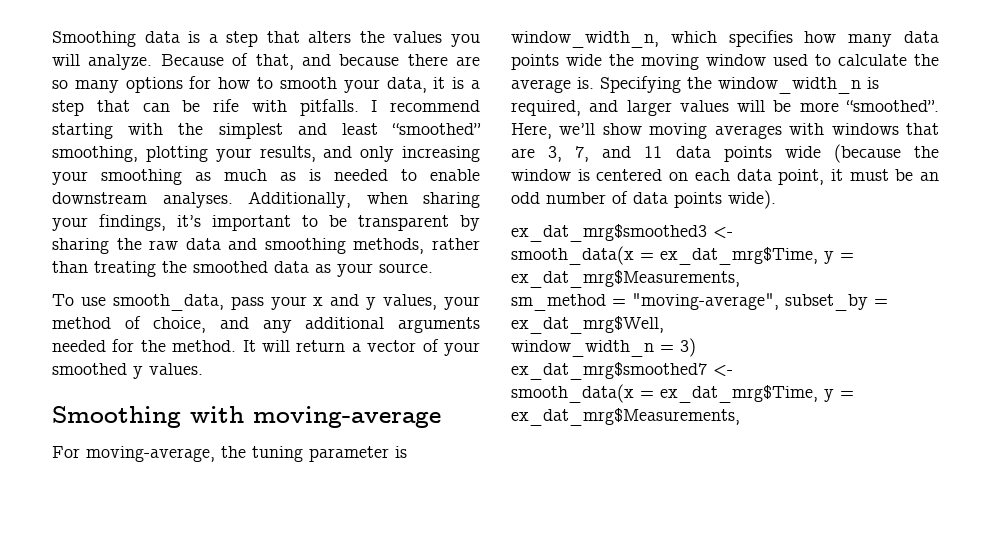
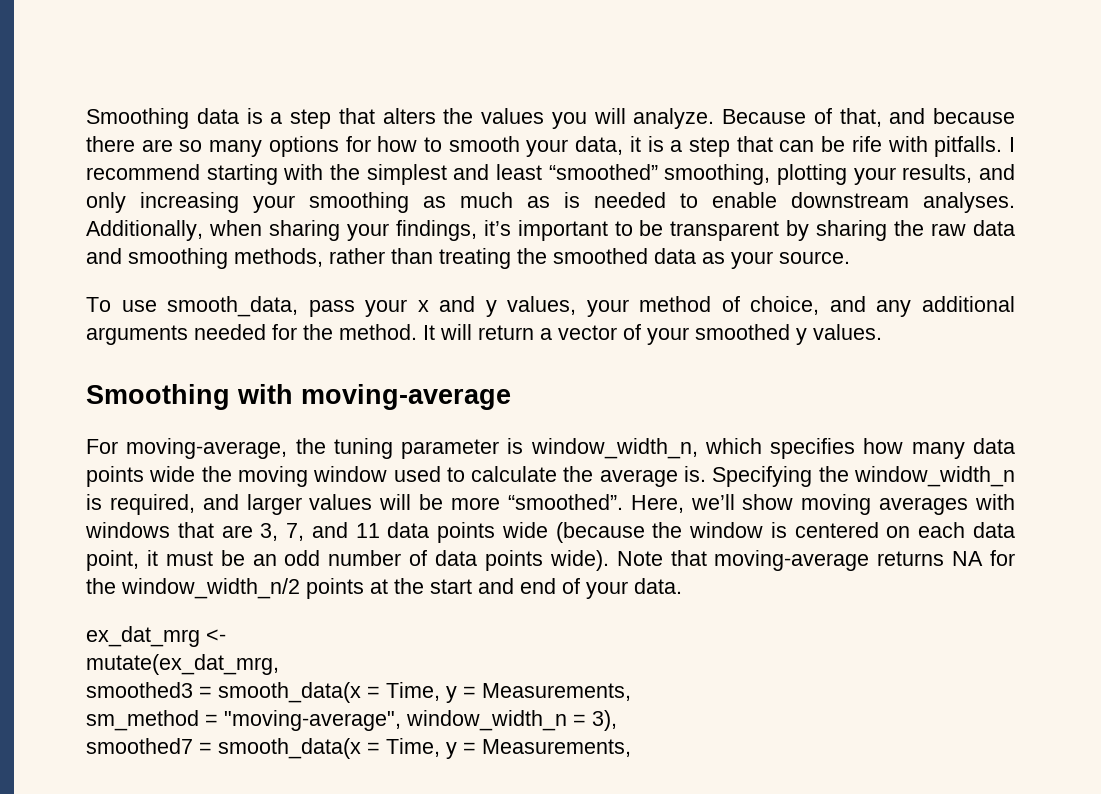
- Here, we’ll show moving averages with windows that are 3, 7, and 11 data points wide (because the window is centered on each data point, it must be an odd number of data points wide).
- ex_dat_mrg$smoothed3 <-
- smooth_data(x = ex_dat_mrg$Time, y = ex_dat_mrg$Measurements,
+ Here, we’ll show moving averages with windows that are 3, 7, and 11 data points wide (because the window is centered on each data point, it must be an odd number of data points wide). Note that moving-average returns NA for the window_width_n/2 points at the start and end of your data.
+ ex_dat_mrg <-
+ mutate(ex_dat_mrg,
+ smoothed3 = smooth_data(x = Time, y = Measurements,
- sm_method = "moving-average", subset_by = ex_dat_mrg$Well,
- window_width_n = 3)
- ex_dat_mrg$smoothed7 <-
- smooth_data(x = ex_dat_mrg$Time, y = ex_dat_mrg$Measurements,
+ sm_method = "moving-average", window_width_n = 3),
+ smoothed7 = smooth_data(x = Time, y = Measurements,

